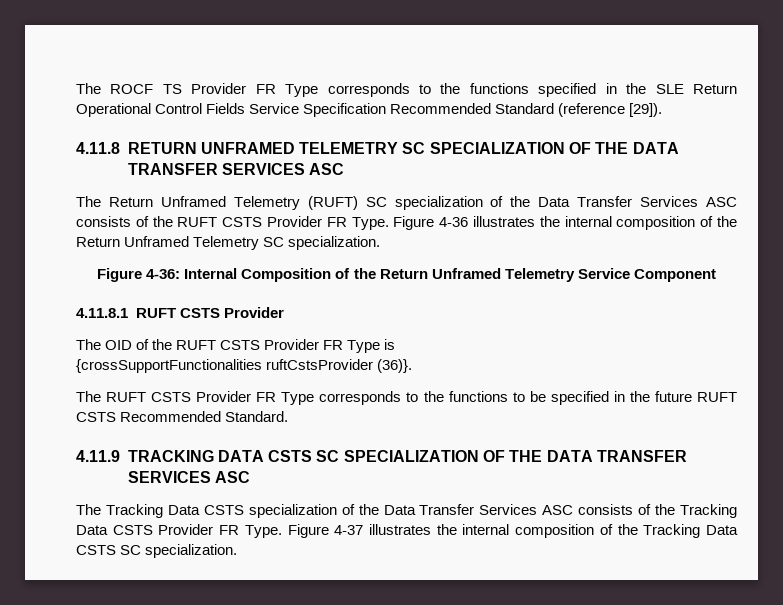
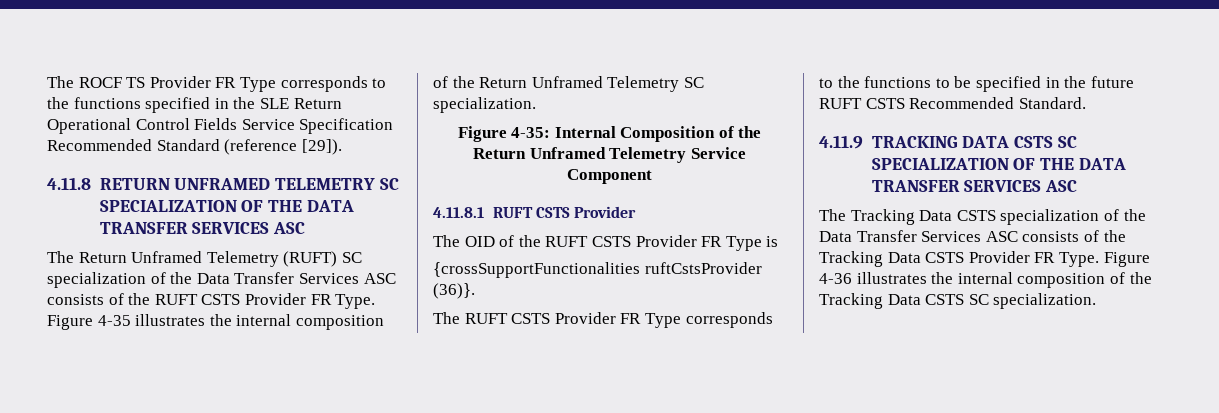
- Figure 4-36 illustrates the internal composition of the Return Unframed Telemetry SC specialization.
+ Figure 4-35 illustrates the internal composition of the Return Unframed Telemetry SC specialization.
- Figure 4-36: Internal Composition of the Return Unframed Telemetry Service Component
+ Figure 4-35: Internal Composition of the Return Unframed Telemetry Service Component
- Figure 4-37 illustrates the internal composition of the Tracking Data CSTS SC specialization.
+ Figure 4-36 illustrates the internal composition of the Tracking Data CSTS SC specialization.

